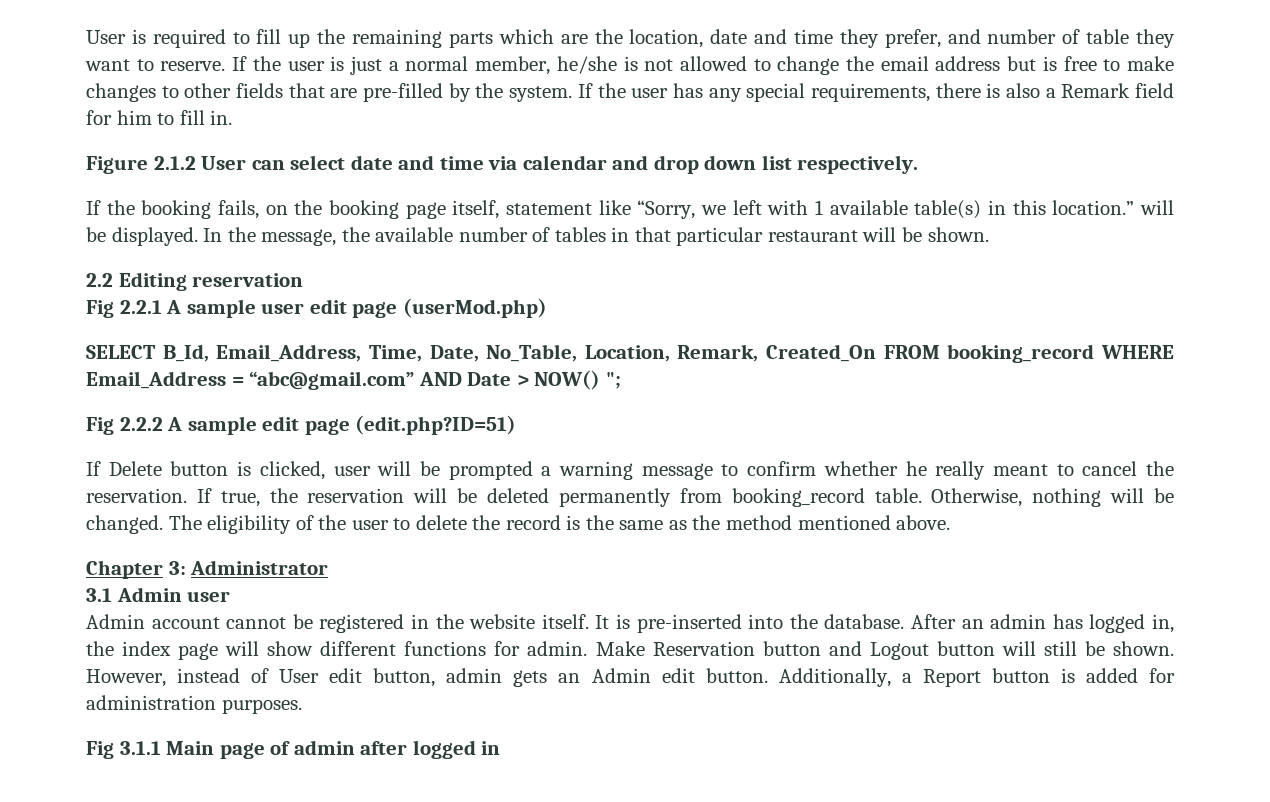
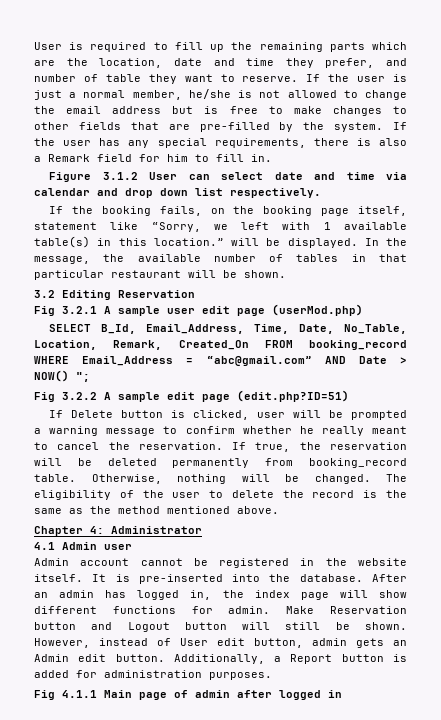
- Figure 2.1.2 User can select date and time via calendar and drop down list respectively.
+ Figure 3.1.2 User can select date and time via calendar and drop down list respectively.
- 2.2 Editing reservation
- Fig 2.2.1 A sample user edit page (userMod.php)
+ 3.2 Editing Reservation
+ Fig 3.2.1 A sample user edit page (userMod.php)
- Fig 2.2.2 A sample edit page (edit.php?ID=51)
+ Fig 3.2.2 A sample edit page (edit.php?ID=51)
- Chapter 3: Administrator
+ Chapter 4: Administrator
- 3.1 Admin user
+ 4.1 Admin user
- Fig 3.1.1 Main page of admin after logged in
+ Fig 4.1.1 Main page of admin after logged in

